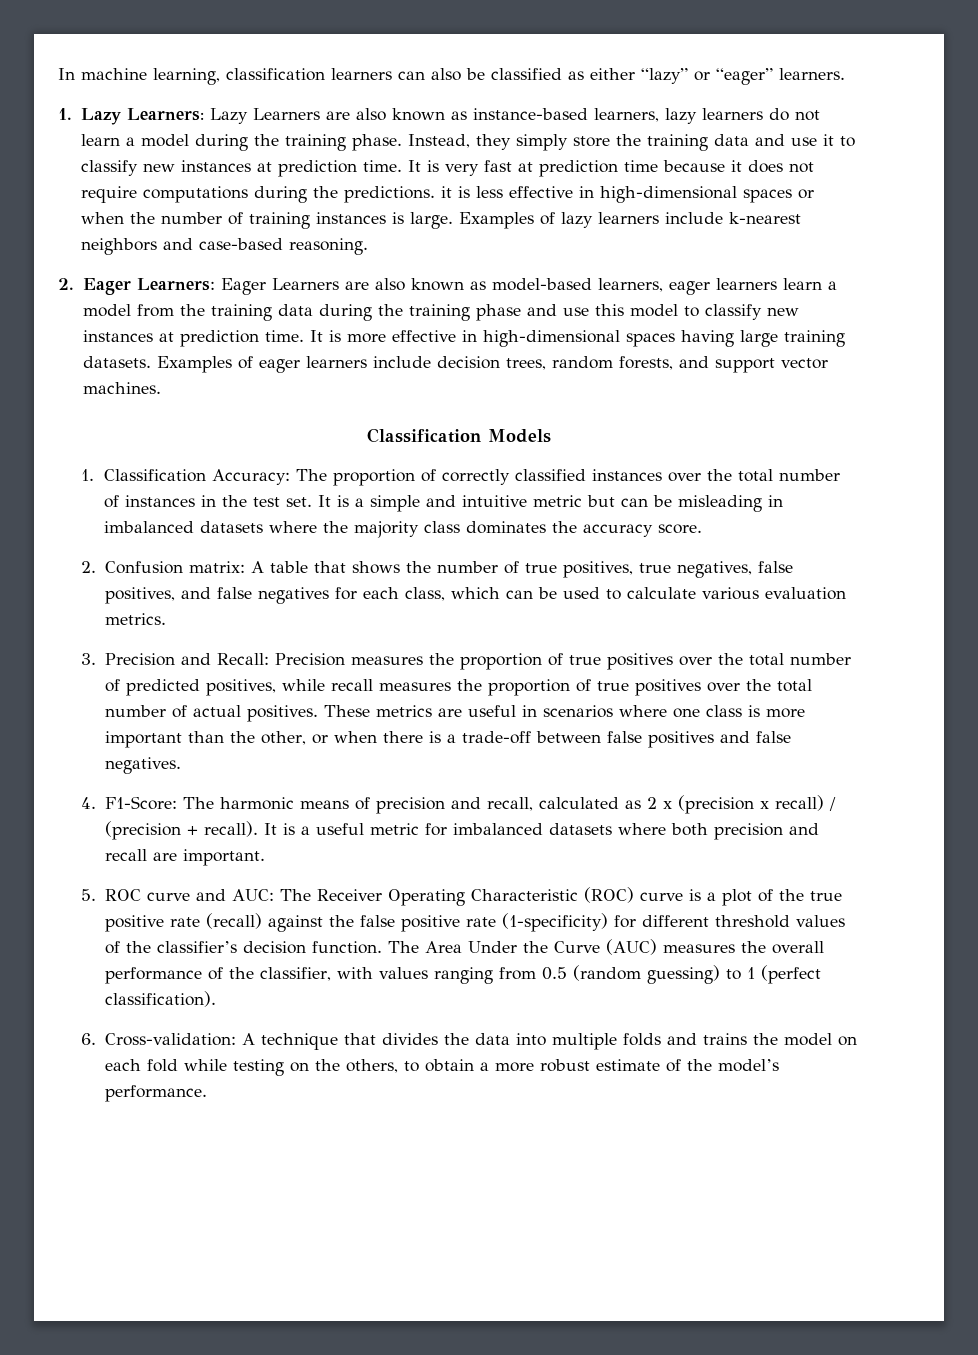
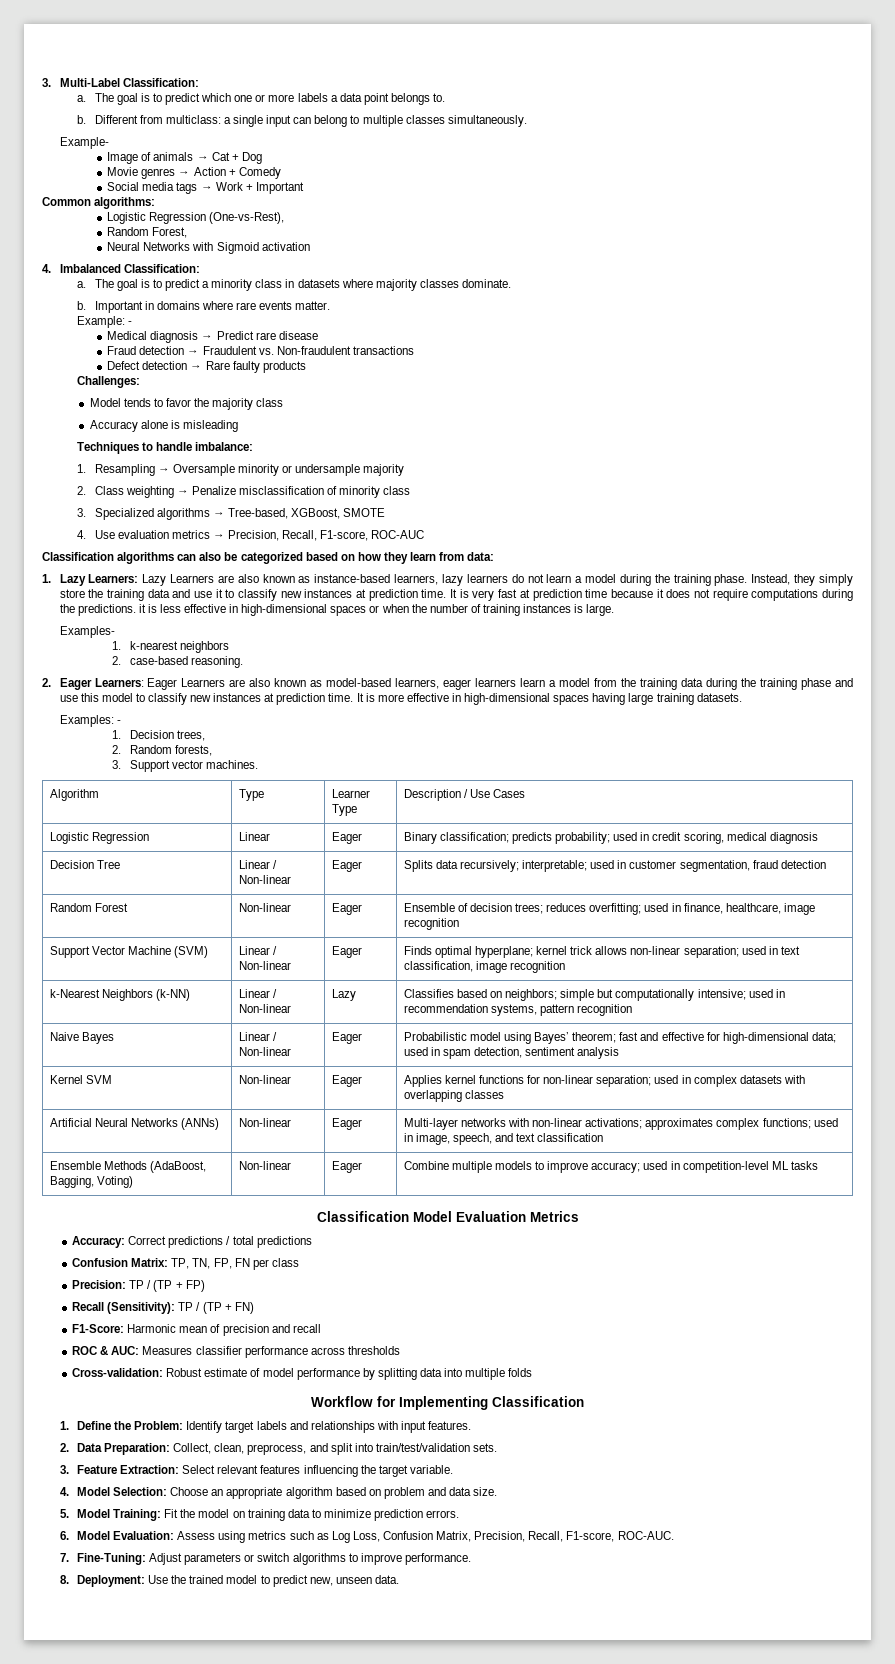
- In machine learning, classification learners can also be classified as either “lazy” or “eager” learners.
+ 3. Multi-Label Classification:
+ a. The goal is to predict which one or more labels a data point belongs to.
+ b. Different from multiclass: a single input can belong to multiple classes simultaneously.
+ Example-
+ Image of animals → Cat + Dog
+ Movie genres → Action + Comedy
+ Social media tags → Work + Important
+ Common algorithms:
+ Logistic Regression (One-vs-Rest),
+ Random Forest,
+ Neural Networks with Sigmoid activation
+ 4. Imbalanced Classification:
+ a. The goal is to predict a minority class in datasets where majority classes dominate.
+ b. Important in domains where rare events matter.
+ Example: -
+ Medical diagnosis → Predict rare disease
+ Fraud detection → Fraudulent vs. Non-fraudulent transactions
+ Defect detection → Rare faulty products
+ Challenges:
+ Model tends to favor the majority class
+ Accuracy alone is misleading
+ Techniques to handle imbalance:
+ 1. Resampling → Oversample minority or undersample majority
+ 2. Class weighting → Penalize misclassification of minority class
+ 3. Specialized algorithms → Tree-based, XGBoost, SMOTE
+ 4. Use evaluation metrics → Precision, Recall, F1-score, ROC-AUC
+ Classification algorithms can also be categorized based on how they learn from data:
- It is very fast at prediction time because it does not require computations during the predictions. it is less effective in high-dimensional spaces or when the number of training instances is large. Examples of lazy learners include k-nearest neighbors and case-based reasoning.
+ It is very fast at prediction time because it does not require computations during the predictions. it is less effective in high-dimensional spaces or when the number of training instances is large.
+ Examples-
+ 1. k-nearest neighbors
+ 2. case-based reasoning.
- It is more effective in high-dimensional spaces having large training datasets. Examples of eager learners include decision trees, random forests, and support vector machines.
+ It is more effective in high-dimensional spaces having large training datasets.
+ Examples: -
+ 1. Decision trees,
+ 2. Random forests,
+ 3. Support vector machines.
- Classification Models
- 1. Classification Accuracy: The proportion of correctly classified instances over the total number of instances in the test set. It is a simple and intuitive metric but can be misleading in imbalanced datasets where the majority class dominates the accuracy score.
- 2. Confusion matrix: A table that shows the number of true positives, true negatives, false positives, and false negatives for each class, which can be used to calculate various evaluation metrics.
- 3. Precision and Recall: Precision measures the proportion of true positives over the total number of predicted positives, while recall measures the proportion of true positives over the total number of actual positives. These metrics are useful in scenarios where one class is more important than the other, or when there is a trade-off between false positives and false negatives.
- 4. F1-Score: The harmonic means of precision and recall, calculated as 2 x (precision x recall) / (precision + recall). It is a useful metric for imbalanced datasets where both precision and recall are important.
- 5. ROC curve and AUC: The Receiver Operating Characteristic (ROC) curve is a plot of the true positive rate (recall) against the false positive rate (1-specificity) for different threshold values of the classifier’s decision function. The Area Under the Curve (AUC) measures the overall performance of the classifier, with values ranging from 0.5 (random guessing) to 1 (perfect classification).
- 6. Cross-validation: A technique that divides the data into multiple folds and trains the model on each fold while testing on the others, to obtain a more robust estimate of the model’s performance.
+ Algorithm | Type | Learner Type | Description / Use Cases
+ Logistic Regression | Linear | Eager | Binary classification; predicts probability; used in credit scoring, medical diagnosis
+ Decision Tree | Linear / Non-linear | Eager | Splits data recursively; interpretable; used in customer segmentation, fraud detection
+ Random Forest | Non-linear | Eager | Ensemble of decision trees; reduces overfitting; used in finance, healthcare, image recognition
+ Support Vector Machine (SVM) | Linear / Non-linear | Eager | Finds optimal hyperplane; kernel trick allows non-linear separation; used in text classification, image recognition
+ k-Nearest Neighbors (k-NN) | Linear / Non-linear | Lazy | Classifies based on neighbors; simple but computationally intensive; used in recommendation systems, pattern recognition
+ Naive Bayes | Linear / Non-linear | Eager | Probabilistic model using Bayes’ theorem; fast and effective for high-dimensional data; used in spam detection, sentiment analysis
+ Kernel SVM | Non-linear | Eager | Applies kernel functions for non-linear separation; used in complex datasets with overlapping classes
+ Artificial Neural Networks (ANNs) | Non-linear | Eager | Multi-layer networks with non-linear activations; approximates complex functions; used in image, speech, and text classification
+ Ensemble Methods (AdaBoost, Bagging, Voting) | Non-linear | Eager | Combine multiple models to improve accuracy; used in competition-level ML tasks
+ Classification Model Evaluation Metrics
+ Accuracy: Correct predictions / total predictions
+ Confusion Matrix: TP, TN, FP, FN per class
+ Precision: TP / (TP + FP)
+ Recall (Sensitivity): TP / (TP + FN)
+ F1-Score: Harmonic mean of precision and recall
+ ROC & AUC: Measures classifier performance across thresholds
+ Cross-validation: Robust estimate of model performance by splitting data into multiple folds
+ Workflow for Implementing Classification
+ 1. Define the Problem: Identify target labels and relationships with input features.
+ 2. Data Preparation: Collect, clean, preprocess, and split into train/test/validation sets.
+ 3. Feature Extraction: Select relevant features influencing the target variable.
+ 4. Model Selection: Choose an appropriate algorithm based on problem and data size.
+ 5. Model Training: Fit the model on training data to minimize prediction errors.
+ 6. Model Evaluation: Assess using metrics such as Log Loss, Confusion Matrix, Precision, Recall, F1-score, ROC-AUC.
+ 7. Fine-Tuning: Adjust parameters or switch algorithms to improve performance.
+ 8. Deployment: Use the trained model to predict new, unseen data.

